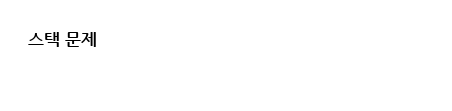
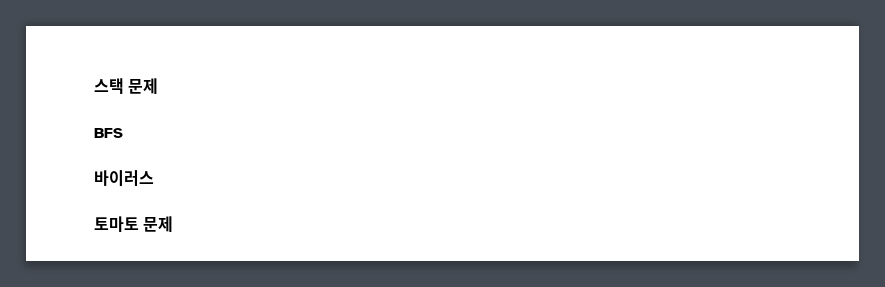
+ BFS
+ 바이러스
+ 토마토 문제

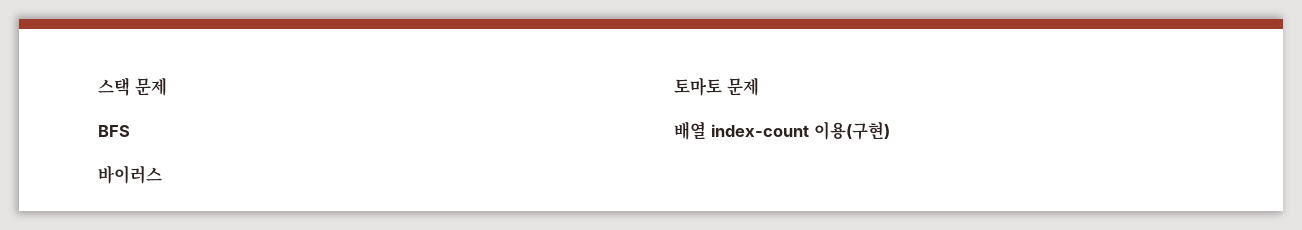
+ 배열 index-count 이용(구현)

